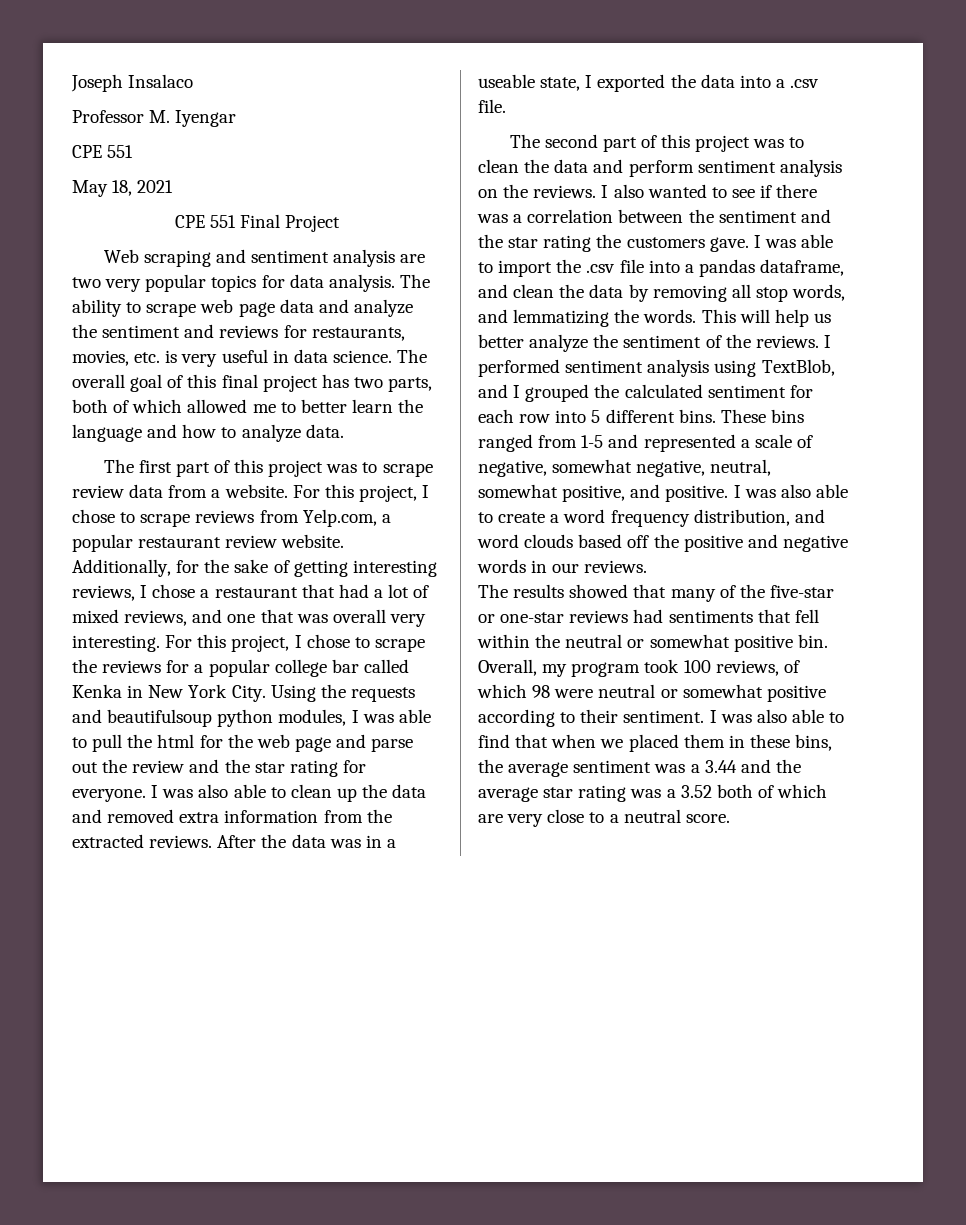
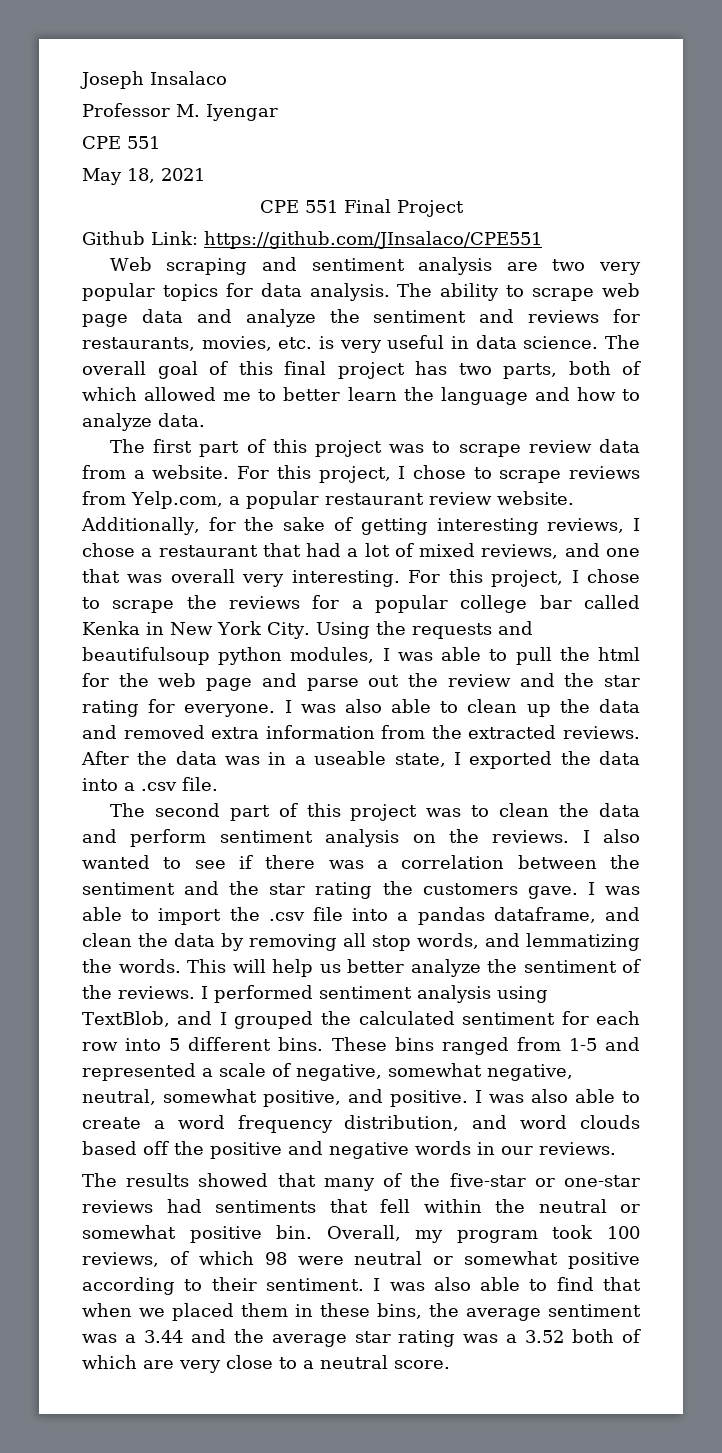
+ Github Link: https://github.com/JInsalaco/CPE551

